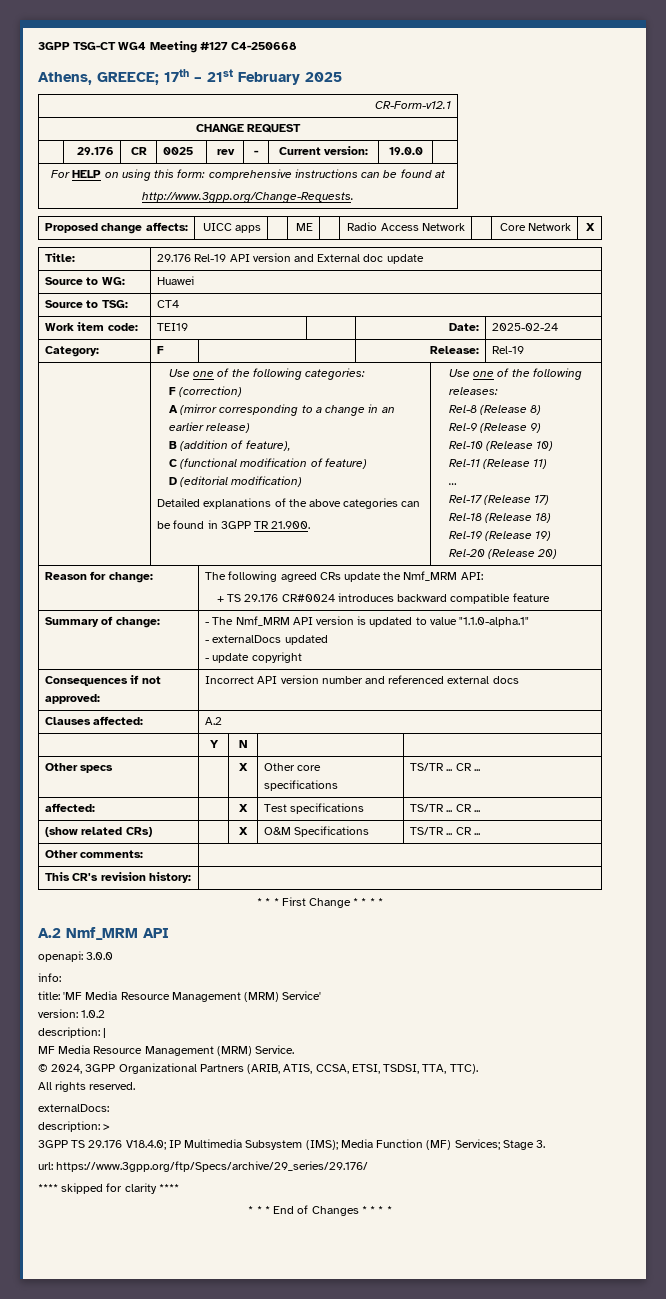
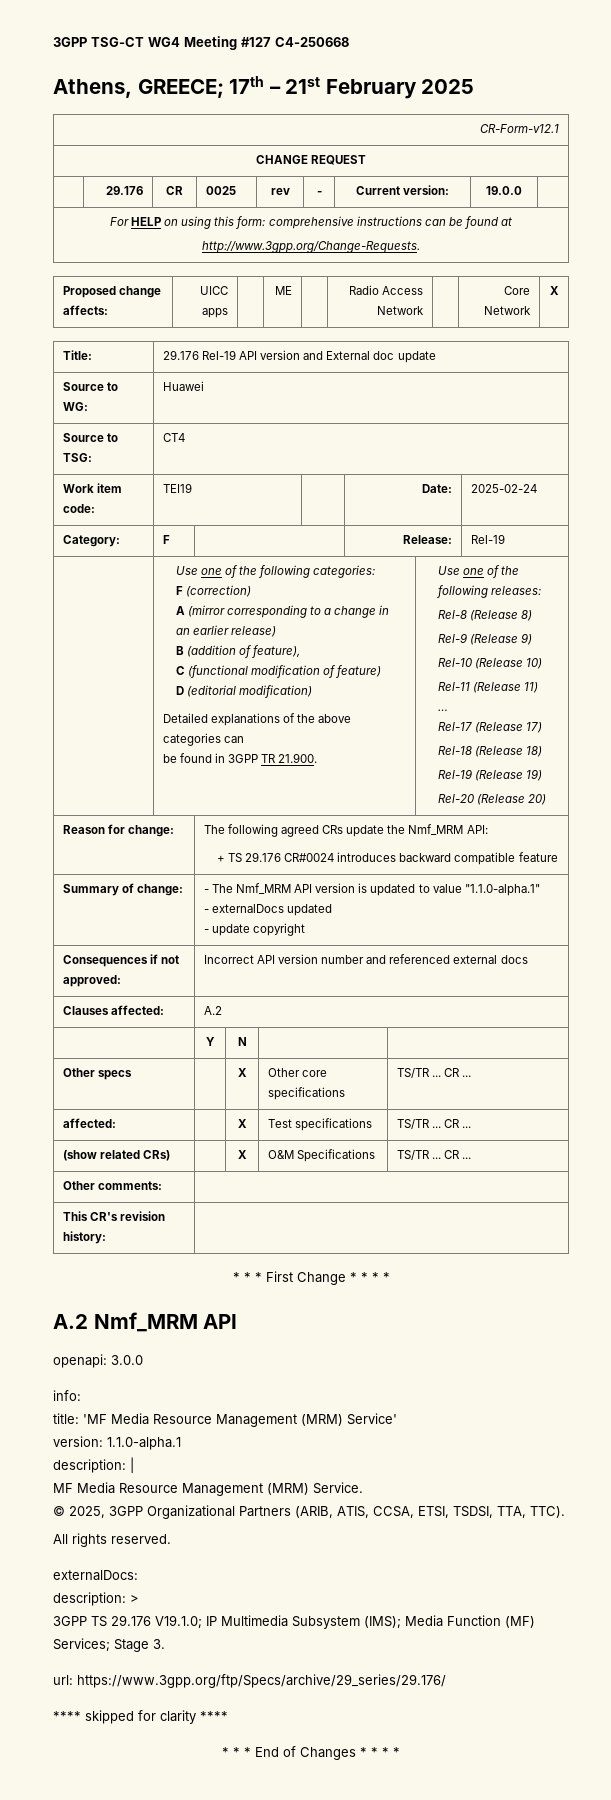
- version: 1.0.2
+ version: 1.1.0-alpha.1
- © 2024, 3GPP Organizational Partners (ARIB, ATIS, CCSA, ETSI, TSDSI, TTA, TTC).
+ © 2025, 3GPP Organizational Partners (ARIB, ATIS, CCSA, ETSI, TSDSI, TTA, TTC).
- 3GPP TS 29.176 V18.4.0; IP Multimedia Subsystem (IMS); Media Function (MF) Services; Stage 3.
+ 3GPP TS 29.176 V19.1.0; IP Multimedia Subsystem (IMS); Media Function (MF) Services; Stage 3.

